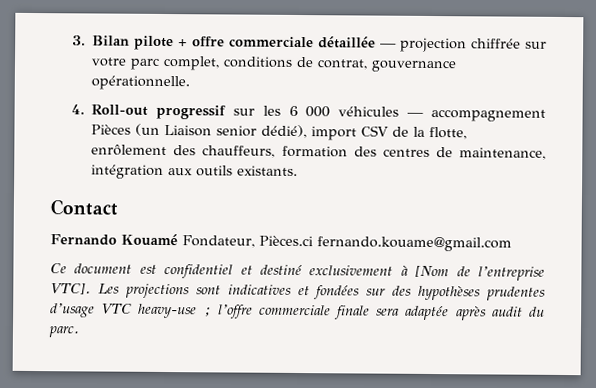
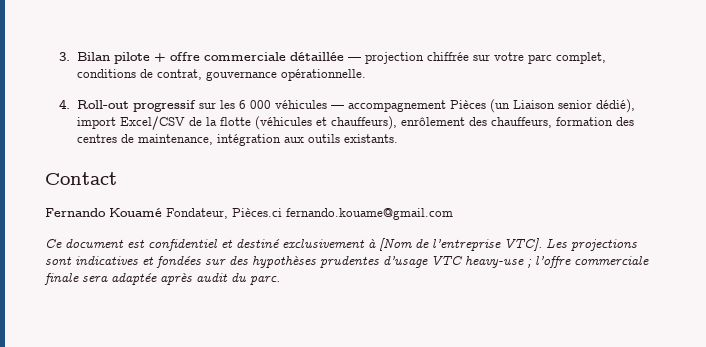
- 4. Roll-out progressif sur les 6 000 véhicules — accompagnement Pièces (un Liaison senior dédié), import CSV de la flotte, enrôlement des chauffeurs, formation des centres de maintenance, intégration aux outils existants.
+ 4. Roll-out progressif sur les 6 000 véhicules — accompagnement Pièces (un Liaison senior dédié), import Excel/CSV de la flotte (véhicules et chauffeurs), enrôlement des chauffeurs, formation des centres de maintenance, intégration aux outils existants.

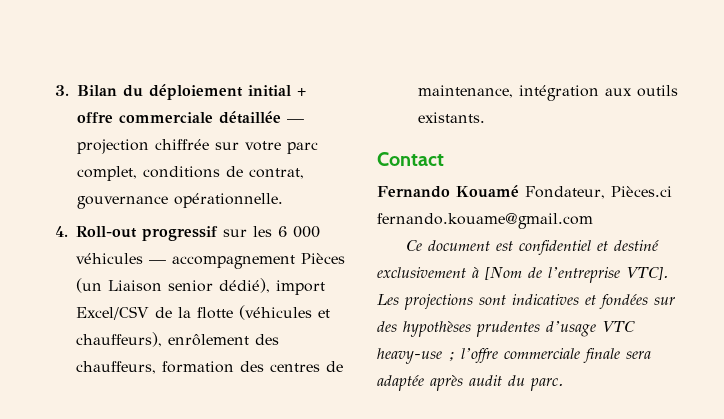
- 3. Bilan pilote + offre commerciale détaillée — projection chiffrée sur votre parc complet, conditions de contrat, gouvernance opérationnelle.
+ 3. Bilan du déploiement initial + offre commerciale détaillée — projection chiffrée sur votre parc complet, conditions de contrat, gouvernance opérationnelle.

